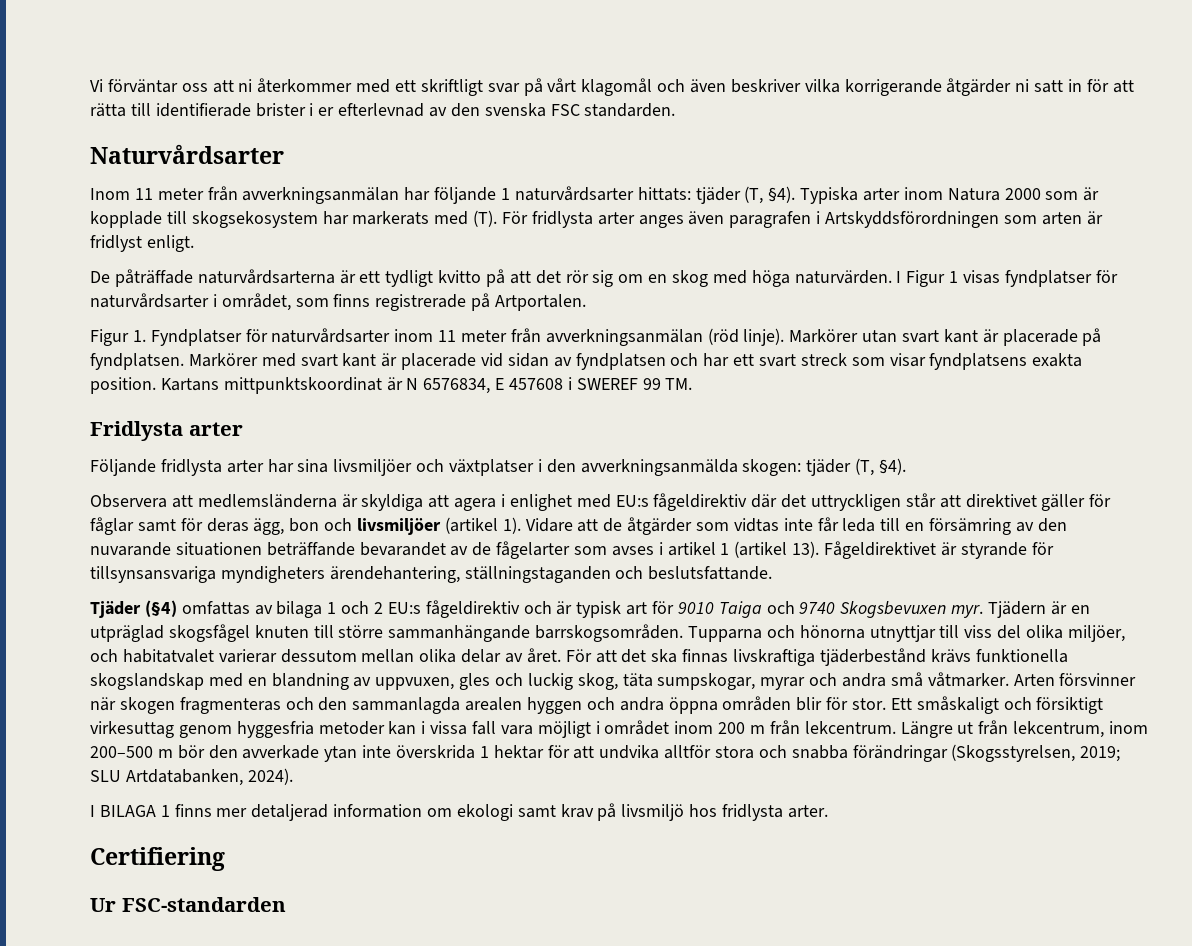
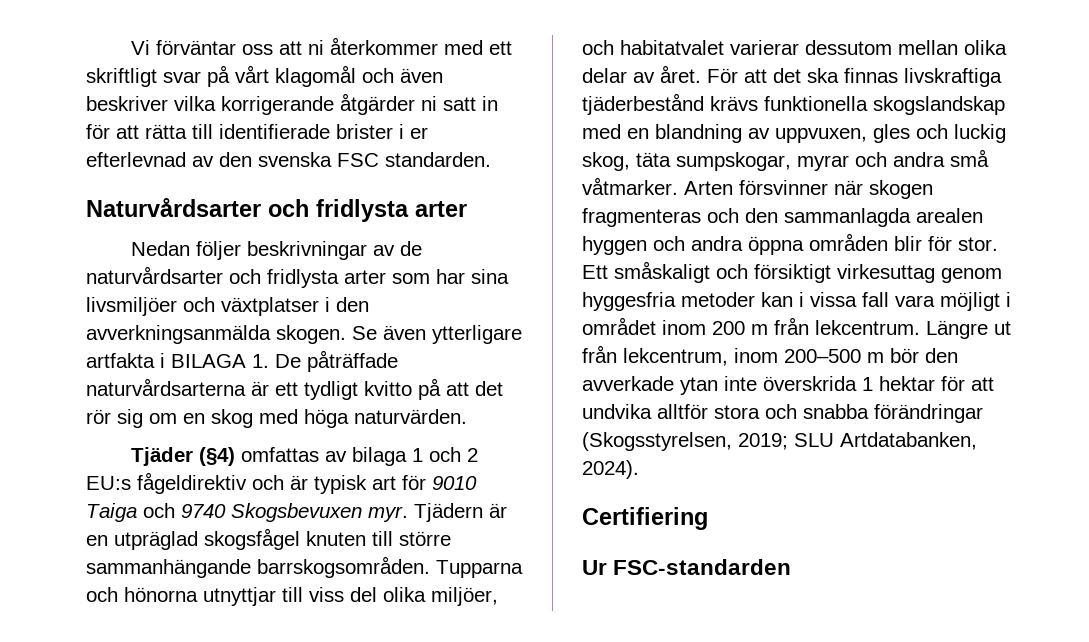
- Naturvårdsarter
- Inom 11 meter från avverkningsanmälan har följande 1 naturvårdsarter hittats: tjäder (T, §4). Typiska arter inom Natura 2000 som är kopplade till skogsekosystem har markerats med (T). För fridlysta arter anges även paragrafen i Artskyddsförordningen som arten är fridlyst enligt.
- De påträffade naturvårdsarterna är ett tydligt kvitto på att det rör sig om en skog med höga naturvärden. I Figur 1 visas fyndplatser för naturvårdsarter i området, som finns registrerade på Artportalen.
- Figur 1. Fyndplatser för naturvårdsarter inom 11 meter från avverkningsanmälan (röd linje). Markörer utan svart kant är placerade på fyndplatsen. Markörer med svart kant är placerade vid sidan av fyndplatsen och har ett svart streck som visar fyndplatsens exakta position. Kartans mittpunktskoordinat är N 6576834, E 457608 i SWEREF 99 TM.
- Fridlysta arter
- Följande fridlysta arter har sina livsmiljöer och växtplatser i den avverkningsanmälda skogen: tjäder (T, §4).
- Observera att medlemsländerna är skyldiga att agera i enlighet med EU:s fågeldirektiv där det uttryckligen står att direktivet gäller för fåglar samt för deras ägg, bon och livsmiljöer (artikel 1). Vidare att de åtgärder som vidtas inte får leda till en försämring av den nuvarande situationen beträffande bevarandet av de fågelarter som avses i artikel 1 (artikel 13). Fågeldirektivet är styrande för tillsynsansvariga myndigheters ärendehantering, ställningstaganden och beslutsfattande.
+ Naturvårdsarter och fridlysta arter
+ Nedan följer beskrivningar av de naturvårdsarter och fridlysta arter som har sina livsmiljöer och växtplatser i den avverkningsanmälda skogen. Se även ytterligare artfakta i BILAGA 1. De påträffade naturvårdsarterna är ett tydligt kvitto på att det rör sig om en skog med höga naturvärden.
- I BILAGA 1 finns mer detaljerad information om ekologi samt krav på livsmiljö hos fridlysta arter.

